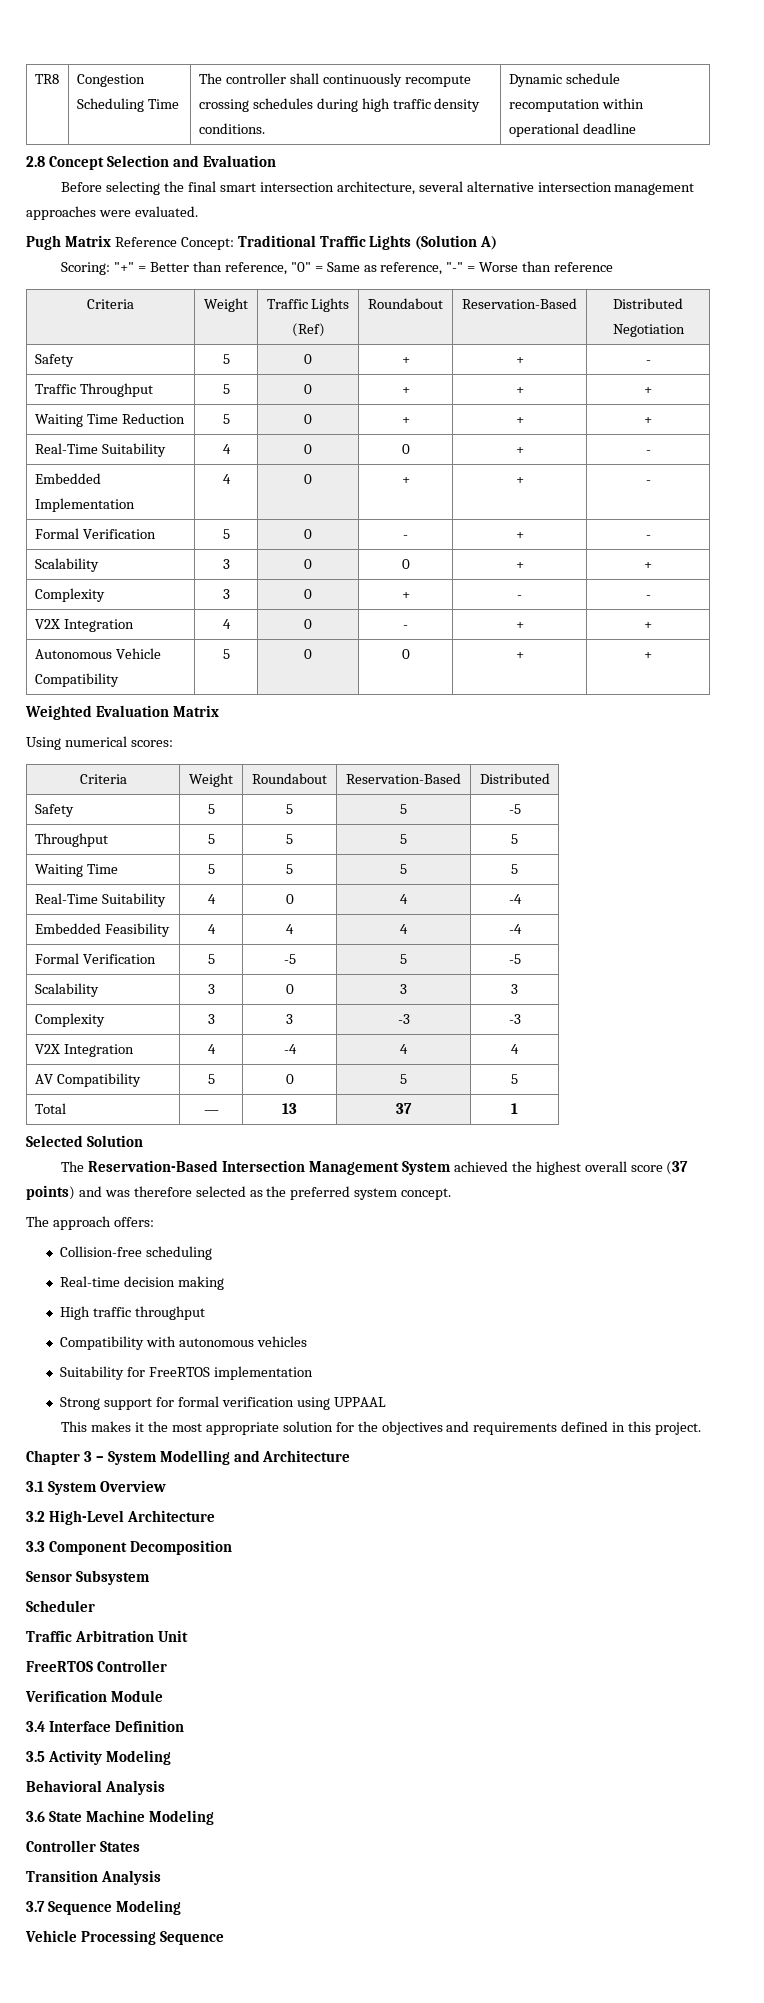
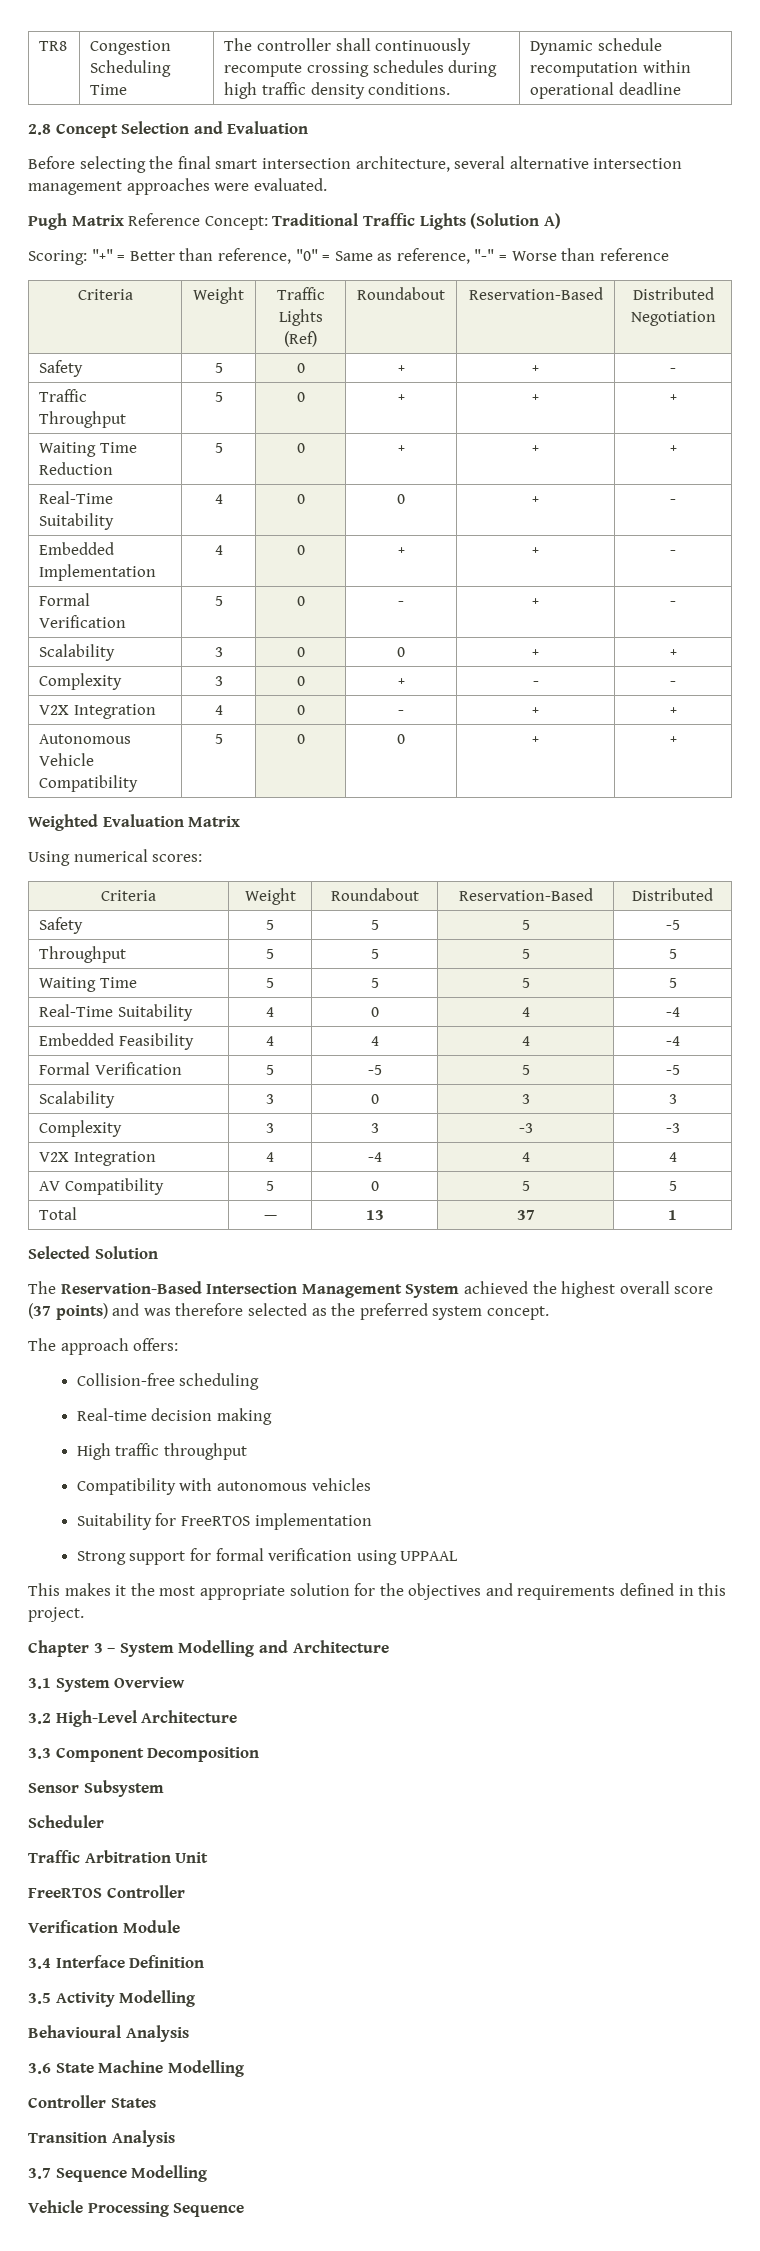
- 3.5 Activity Modeling
- Behavioral Analysis
+ 3.5 Activity Modelling
+ Behavioural Analysis
- 3.6 State Machine Modeling
+ 3.6 State Machine Modelling
- 3.7 Sequence Modeling
+ 3.7 Sequence Modelling

